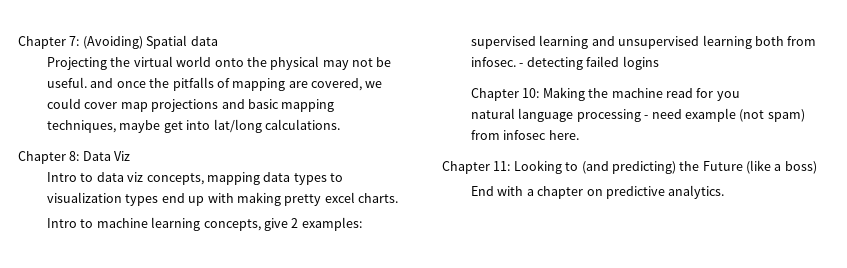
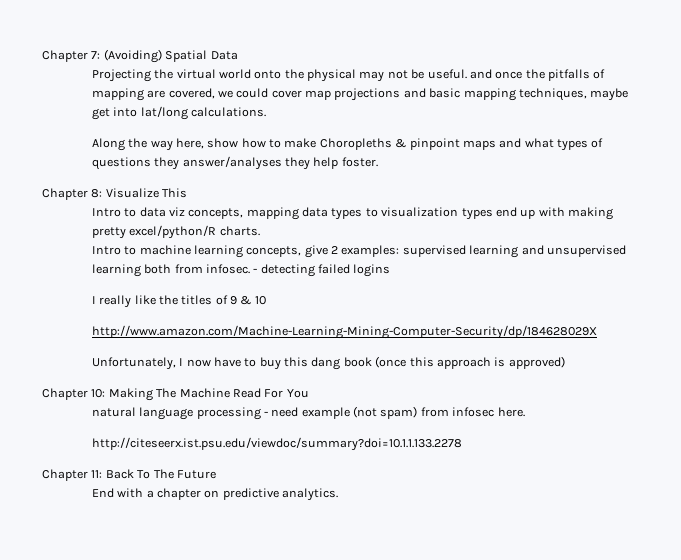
- Chapter 7: (Avoiding) Spatial data
+ Chapter 7: (Avoiding) Spatial Data
+ Along the way here, show how to make Choropleths & pinpoint maps and what types of questions they answer/analyses they help foster.
- Chapter 8: Data Viz
+ Chapter 8: Visualize This
- Intro to data viz concepts, mapping data types to visualization types end up with making pretty excel charts.
+ Intro to data viz concepts, mapping data types to visualization types end up with making pretty excel/python/R charts.
- Chapter 10: Making the machine read for you
+ I really like the titles of 9 & 10
+ http://www.amazon.com/Machine-Learning-Mining-Computer-Security/dp/184628029X
+ Unfortunately, I now have to buy this dang book (once this approach is approved)
+ Chapter 10: Making The Machine Read For You
+ http://citeseerx.ist.psu.edu/viewdoc/summary?doi=10.1.1.133.2278
- Chapter 11: Looking to (and predicting) the Future (like a boss)
+ Chapter 11: Back To The Future

